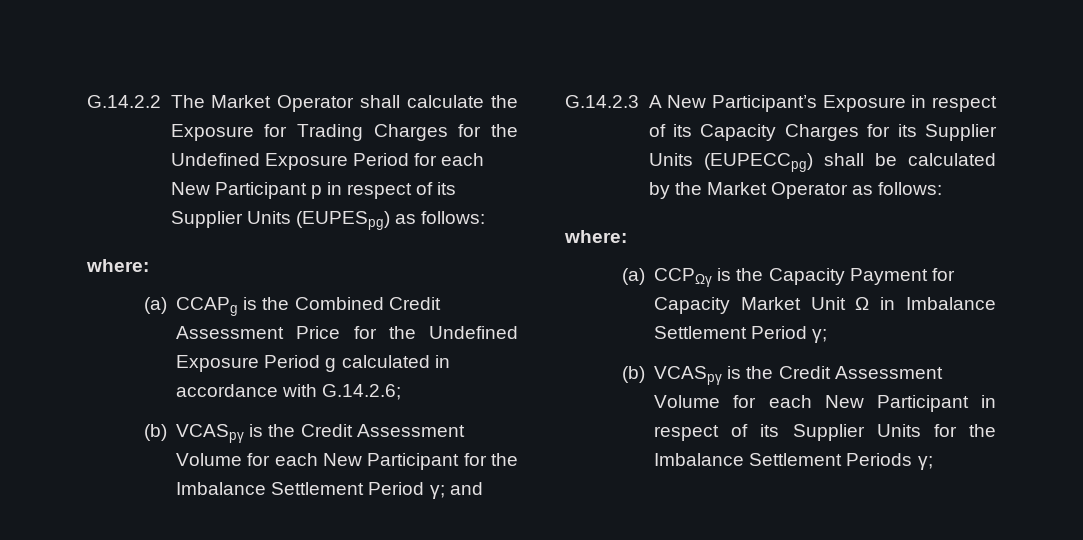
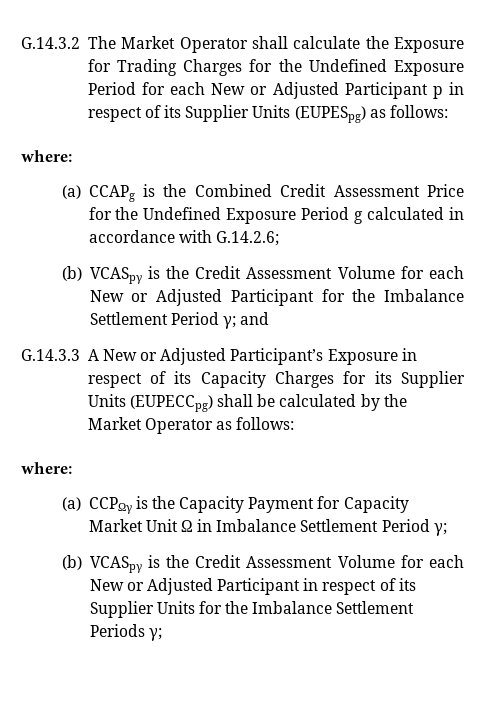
- G.14.2.2 The Market Operator shall calculate the Exposure for Trading Charges for the Undefined Exposure Period for each New Participant p in respect of its Supplier Units (EUPESpg) as follows:
+ G.14.3.2 The Market Operator shall calculate the Exposure for Trading Charges for the Undefined Exposure Period for each New or Adjusted Participant p in respect of its Supplier Units (EUPESpg) as follows:
- (b) VCASpγ is the Credit Assessment Volume for each New Participant for the Imbalance Settlement Period γ; and
+ (b) VCASpγ is the Credit Assessment Volume for each New or Adjusted Participant for the Imbalance Settlement Period γ; and
- G.14.2.3 A New Participant’s Exposure in respect of its Capacity Charges for its Supplier Units (EUPECCpg) shall be calculated by the Market Operator as follows:
+ G.14.3.3 A New or Adjusted Participant’s Exposure in respect of its Capacity Charges for its Supplier Units (EUPECCpg) shall be calculated by the Market Operator as follows:
- (b) VCASpγ is the Credit Assessment Volume for each New Participant in respect of its Supplier Units for the Imbalance Settlement Periods γ;
+ (b) VCASpγ is the Credit Assessment Volume for each New or Adjusted Participant in respect of its Supplier Units for the Imbalance Settlement Periods γ;

